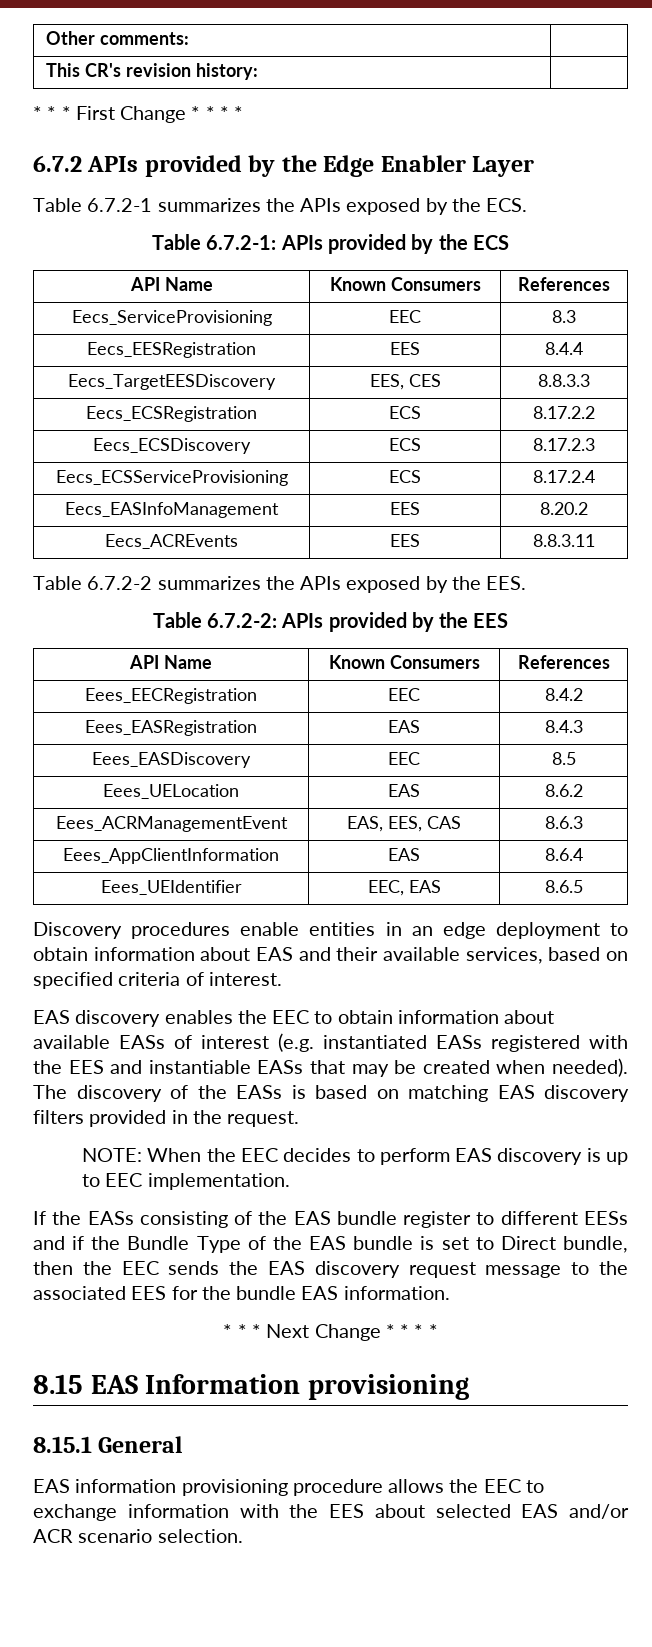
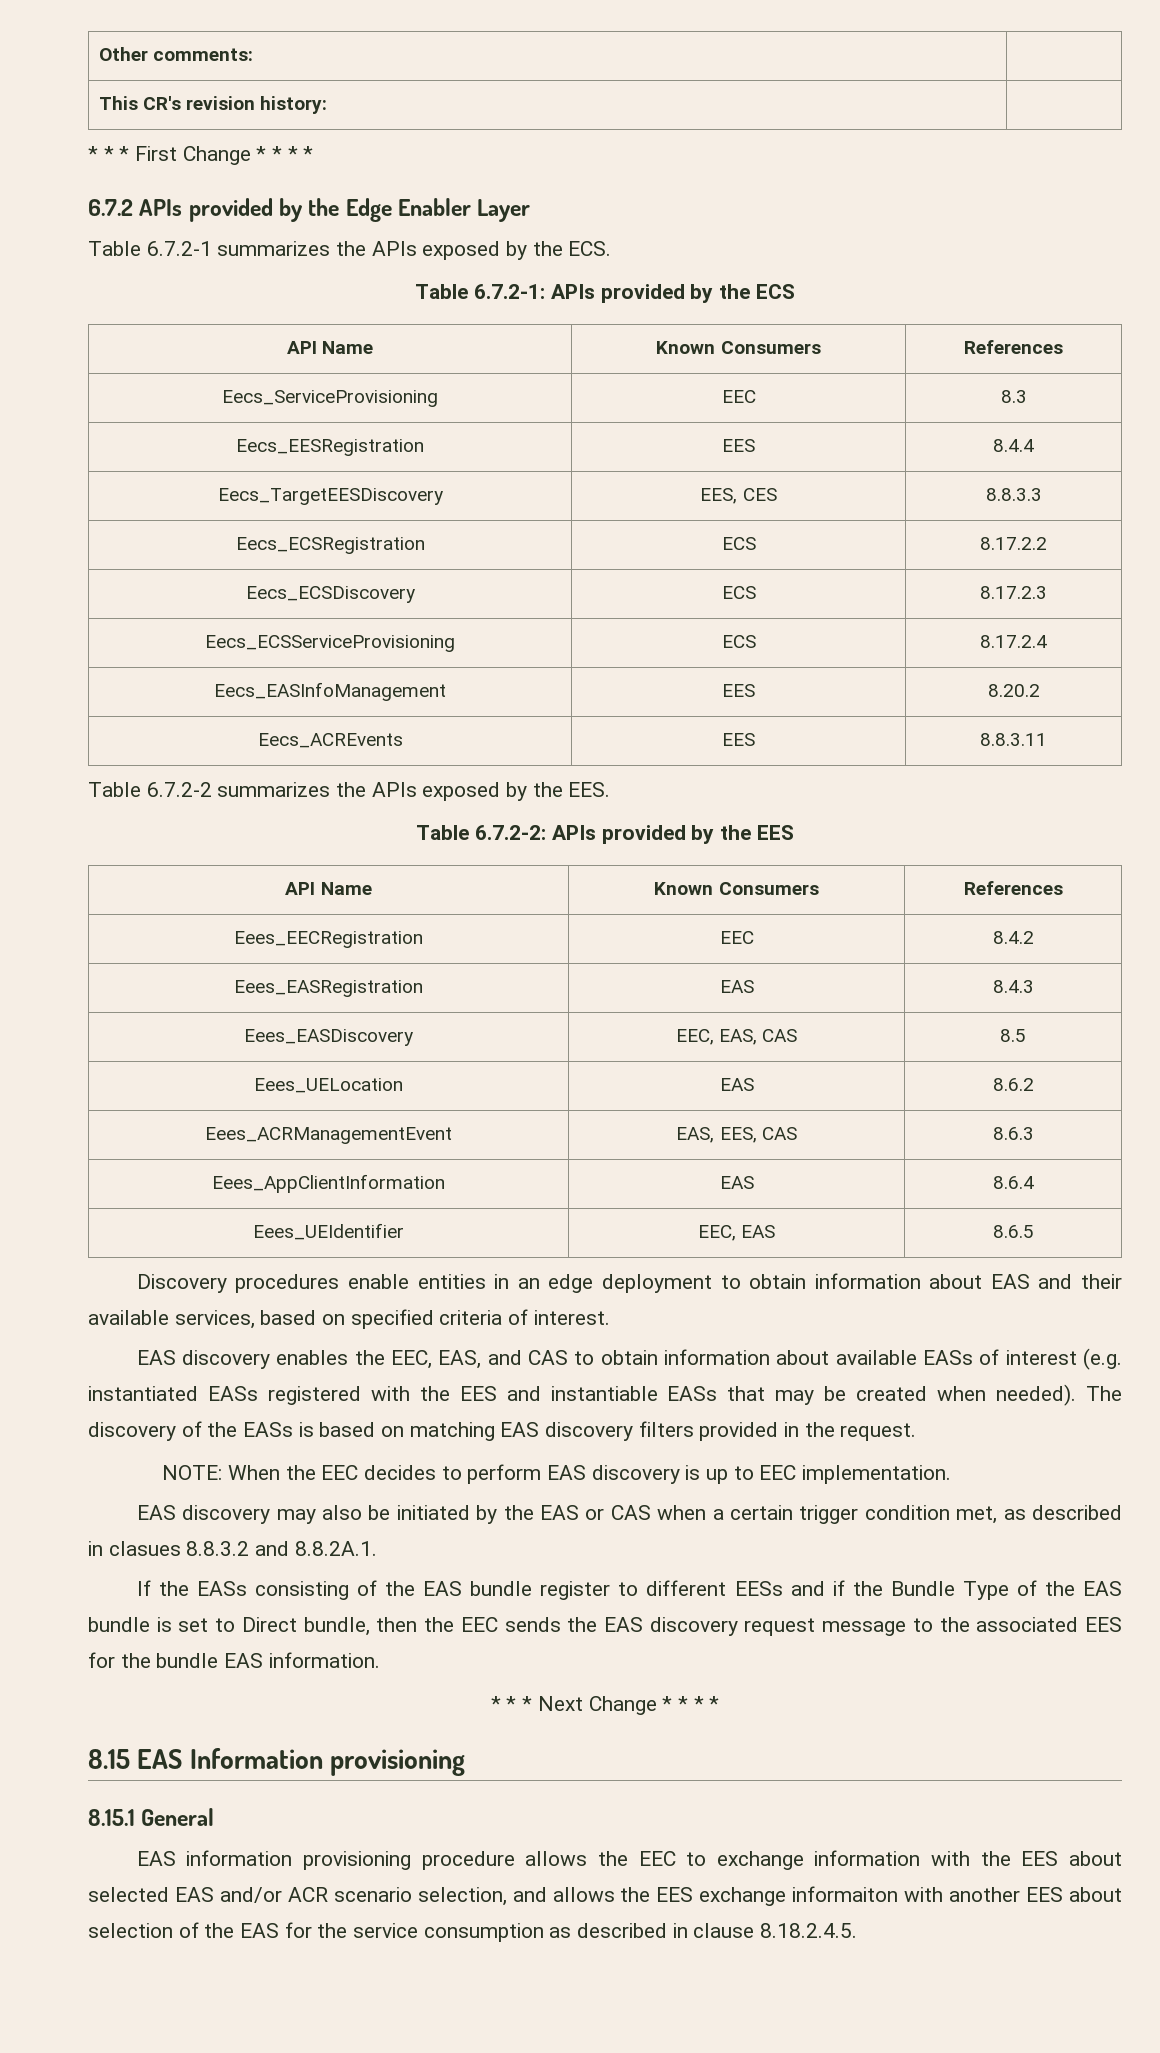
- Eees_EASDiscovery | EEC | 8.5
+ Eees_EASDiscovery | EEC, EAS, CAS | 8.5
- EAS discovery enables the EEC to obtain information about available EASs of interest (e.g. instantiated EASs registered with the EES and instantiable EASs that may be created when needed).
+ EAS discovery enables the EEC, EAS, and CAS to obtain information about available EASs of interest (e.g. instantiated EASs registered with the EES and instantiable EASs that may be created when needed).
+ EAS discovery may also be initiated by the EAS or CAS when a certain trigger condition met, as described in clasues 8.8.3.2 and 8.8.2A.1.
- EAS information provisioning procedure allows the EEC to exchange information with the EES about selected EAS and/or ACR scenario selection.
+ EAS information provisioning procedure allows the EEC to exchange information with the EES about selected EAS and/or ACR scenario selection, and allows the EES exchange informaiton with another EES about selection of the EAS for the service consumption as described in clause 8.18.2.4.5.

